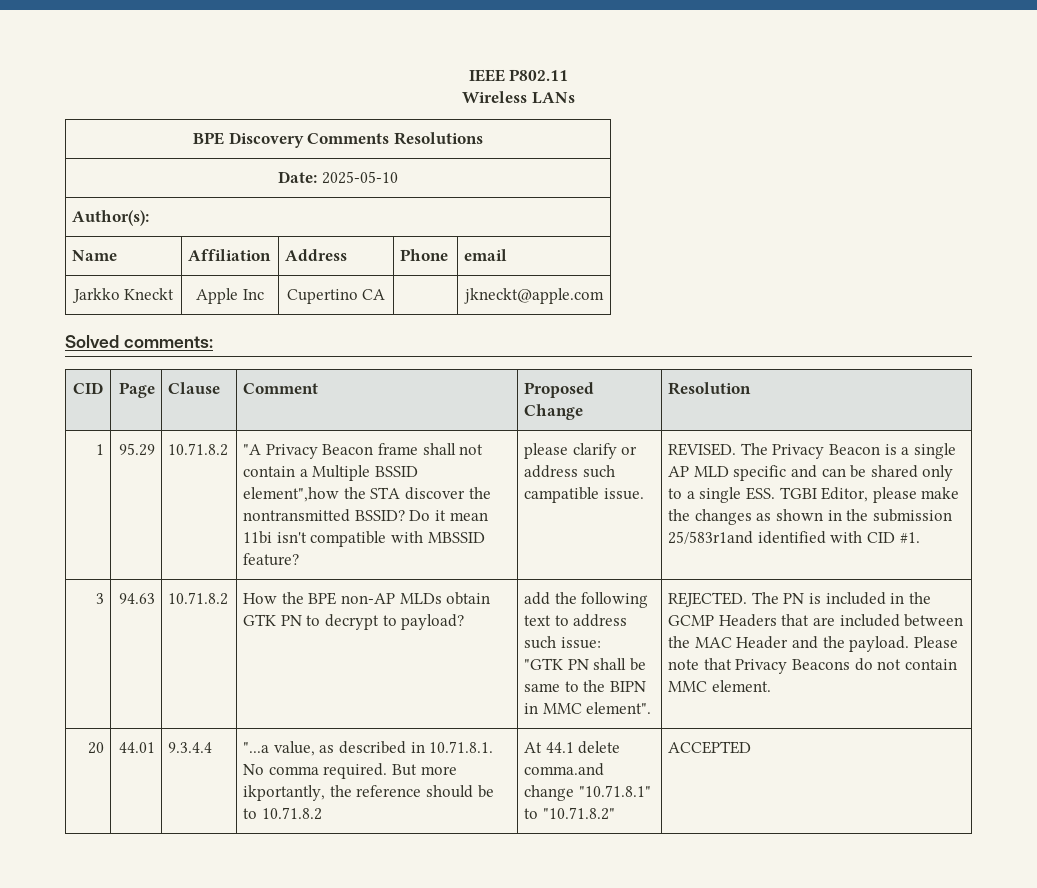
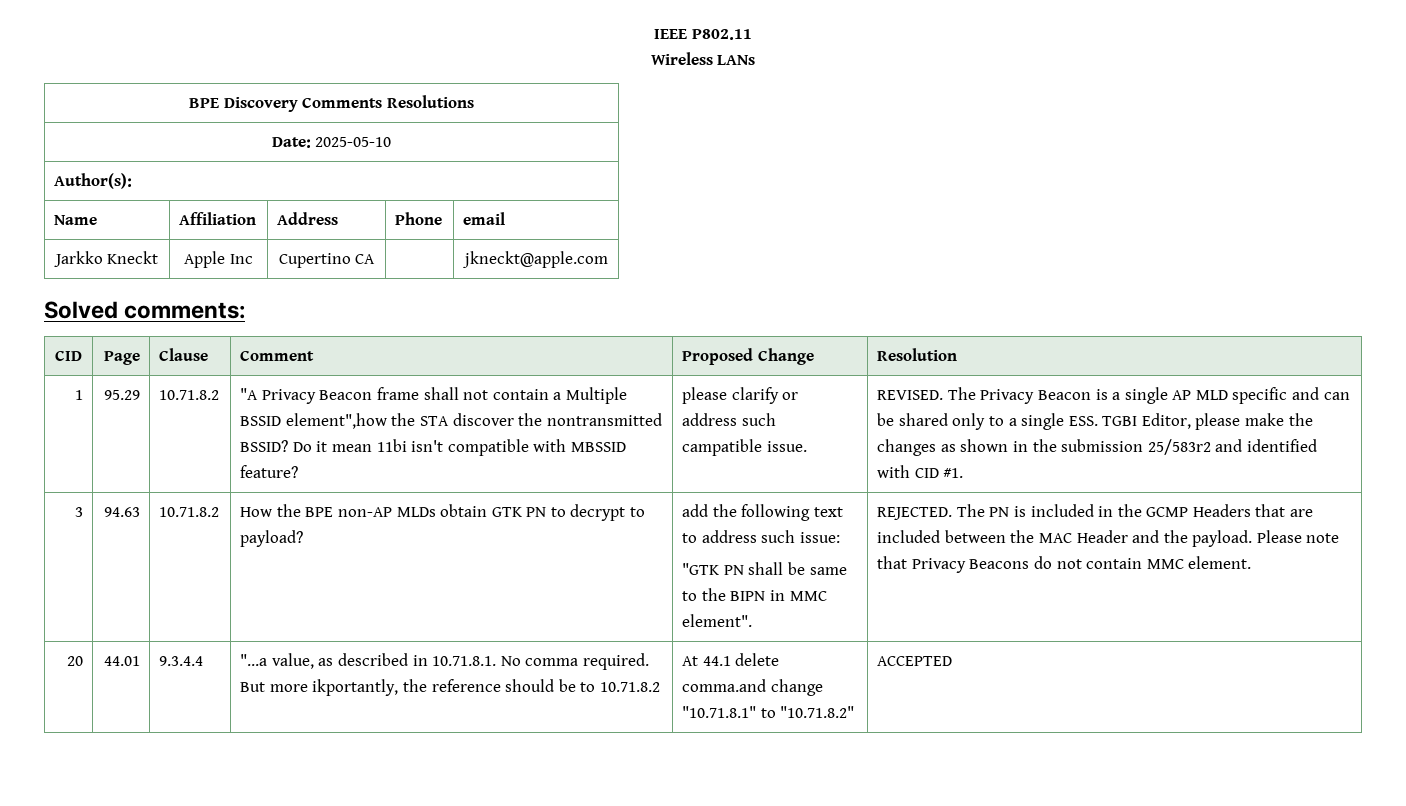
- The Privacy Beacon is a single AP MLD specific and can be shared only to a single ESS. TGBI Editor, please make the changes as shown in the submission 25/583r1and identified with CID #1.
+ The Privacy Beacon is a single AP MLD specific and can be shared only to a single ESS. TGBI Editor, please make the changes as shown in the submission 25/583r2 and identified with CID #1.

